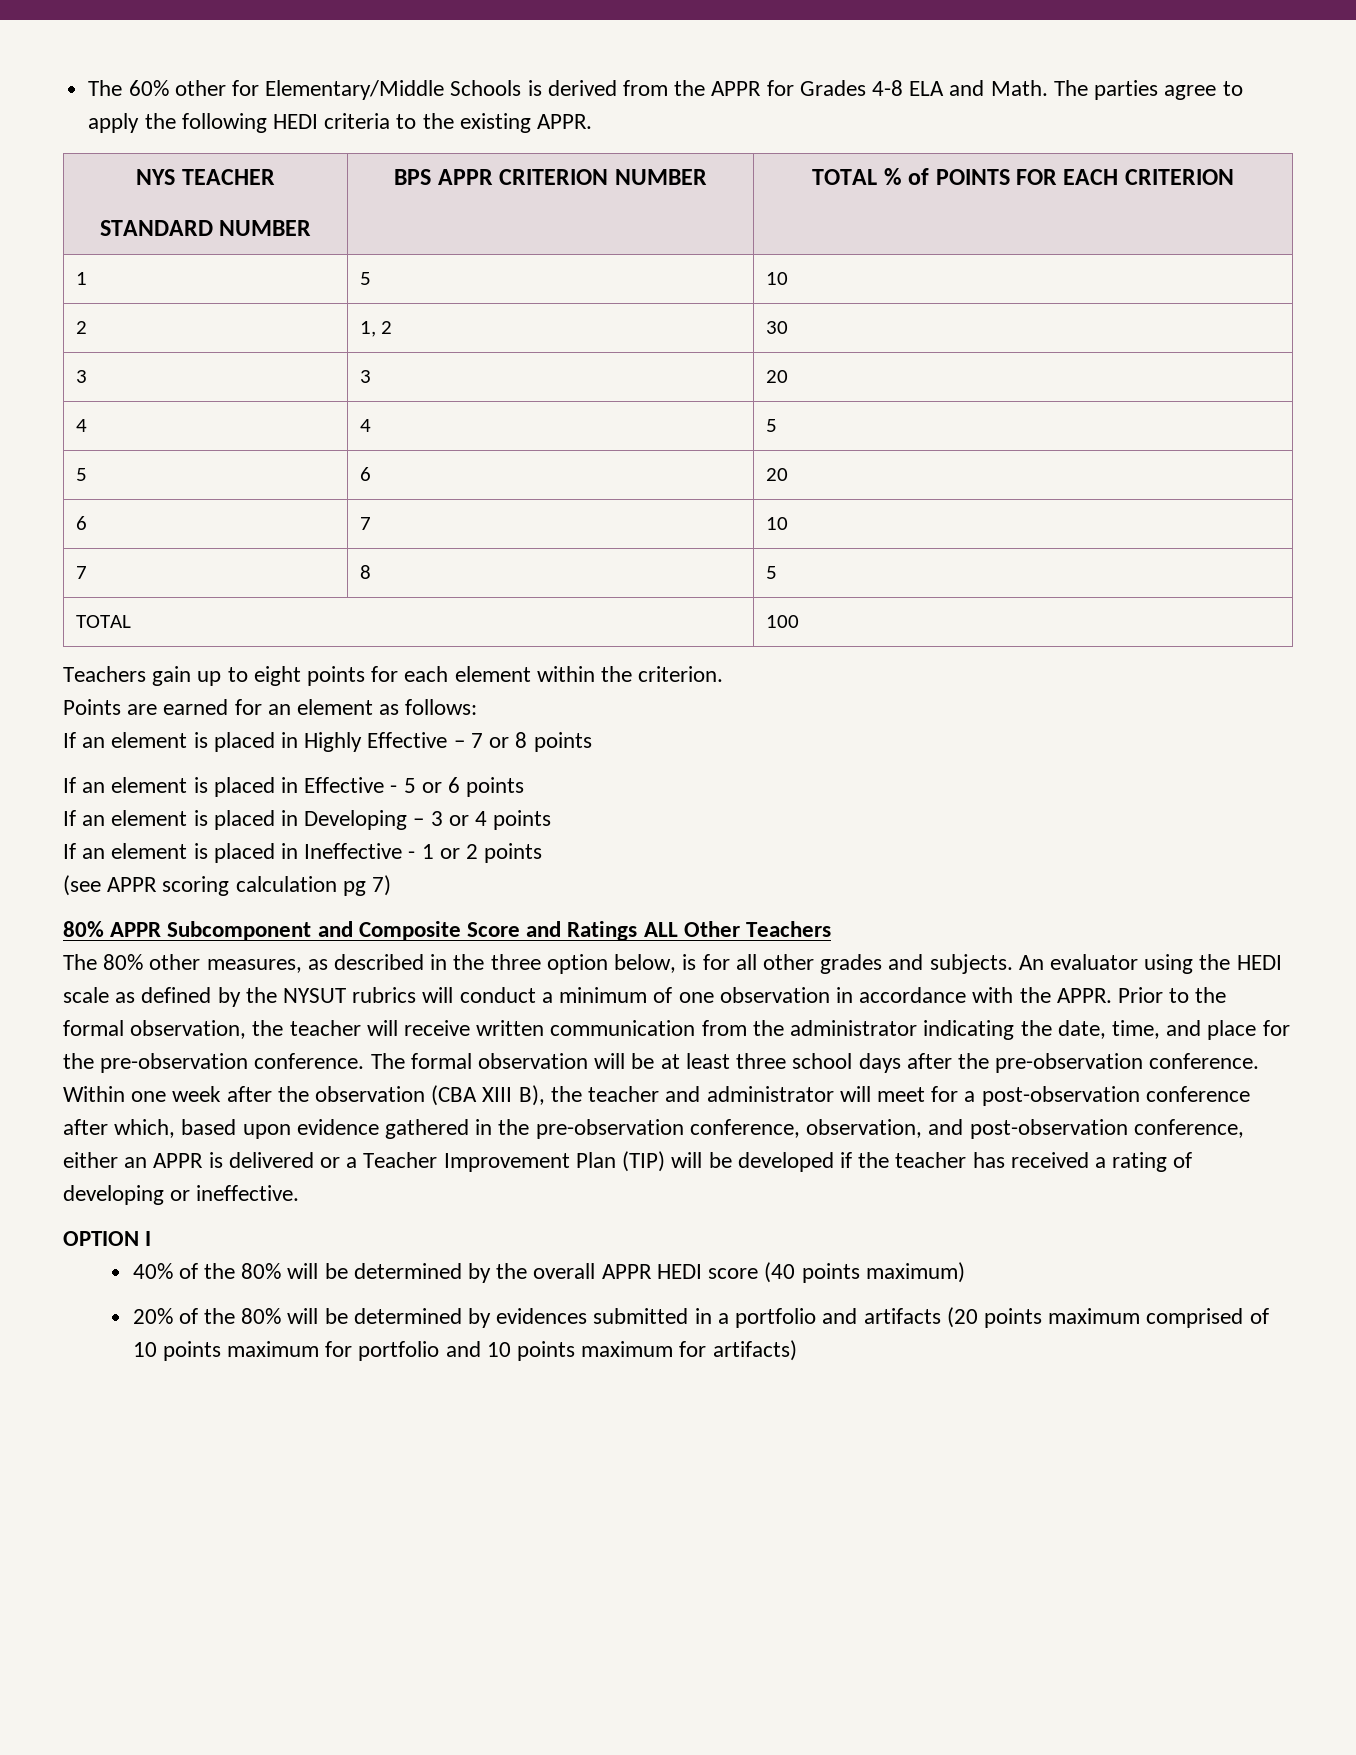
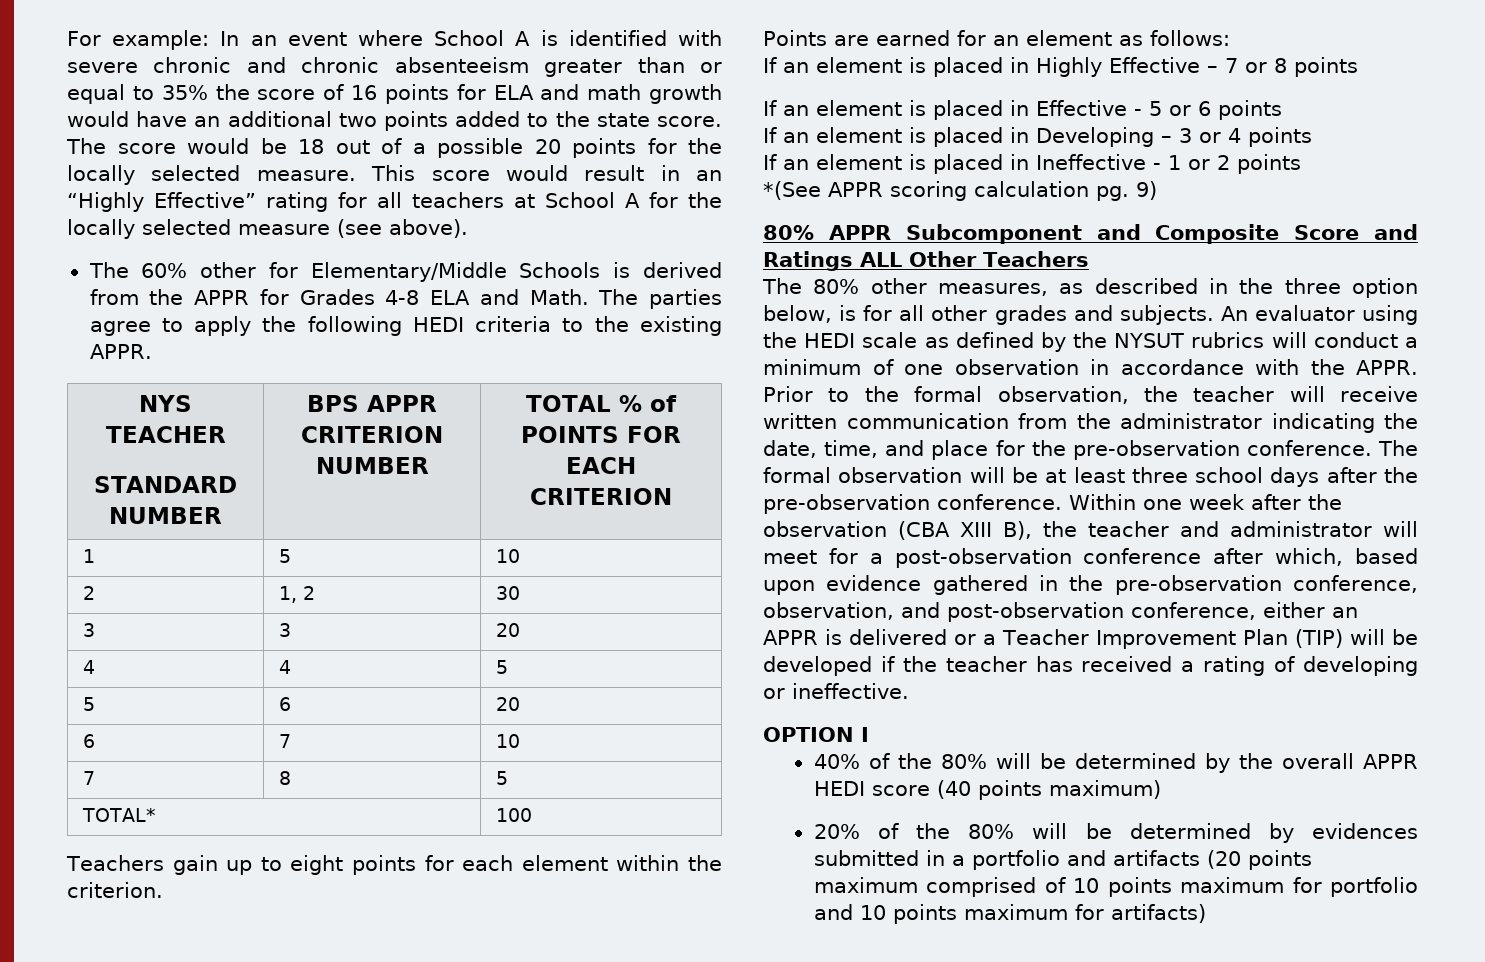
+ For example: In an event where School A is identified with severe chronic and chronic absenteeism greater than or equal to 35% the score of 16 points for ELA and math growth would have an additional two points added to the state score. The score would be 18 out of a possible 20 points for the locally selected measure. This score would result in an “Highly Effective” rating for all teachers at School A for the locally selected measure (see above).
- TOTAL | 100
+ TOTAL* | 100
- (see APPR scoring calculation pg 7)
+ *(See APPR scoring calculation pg. 9)

